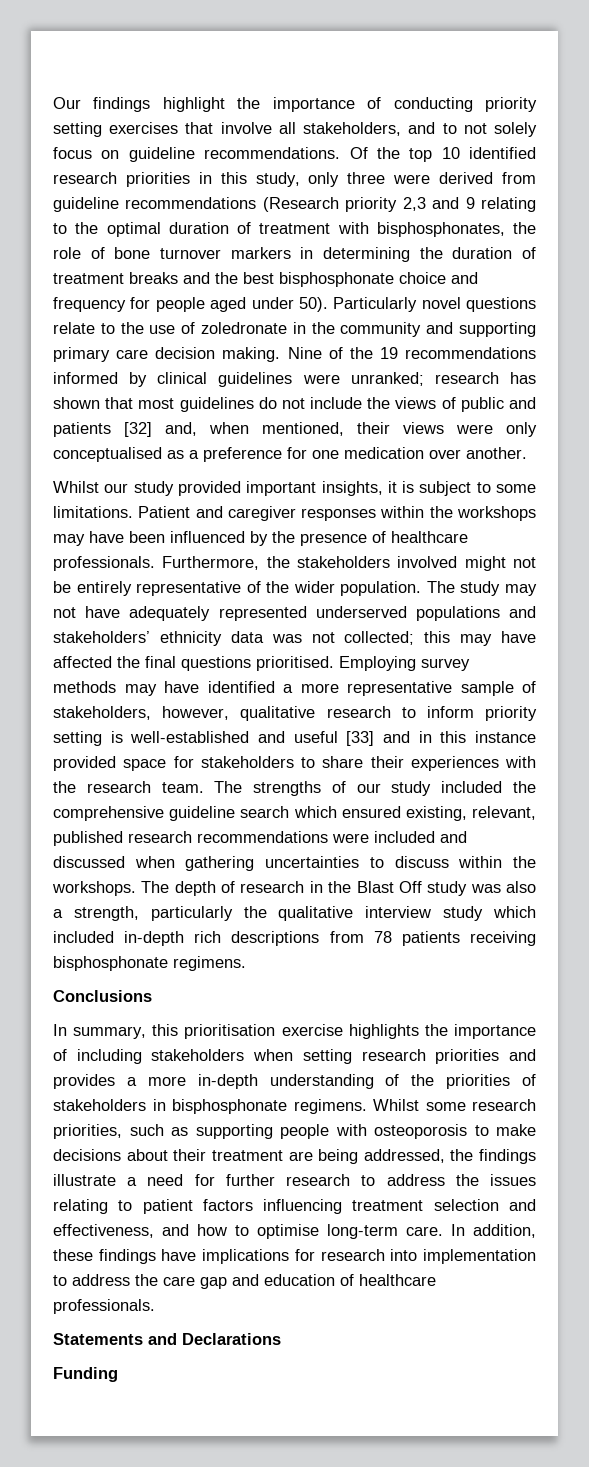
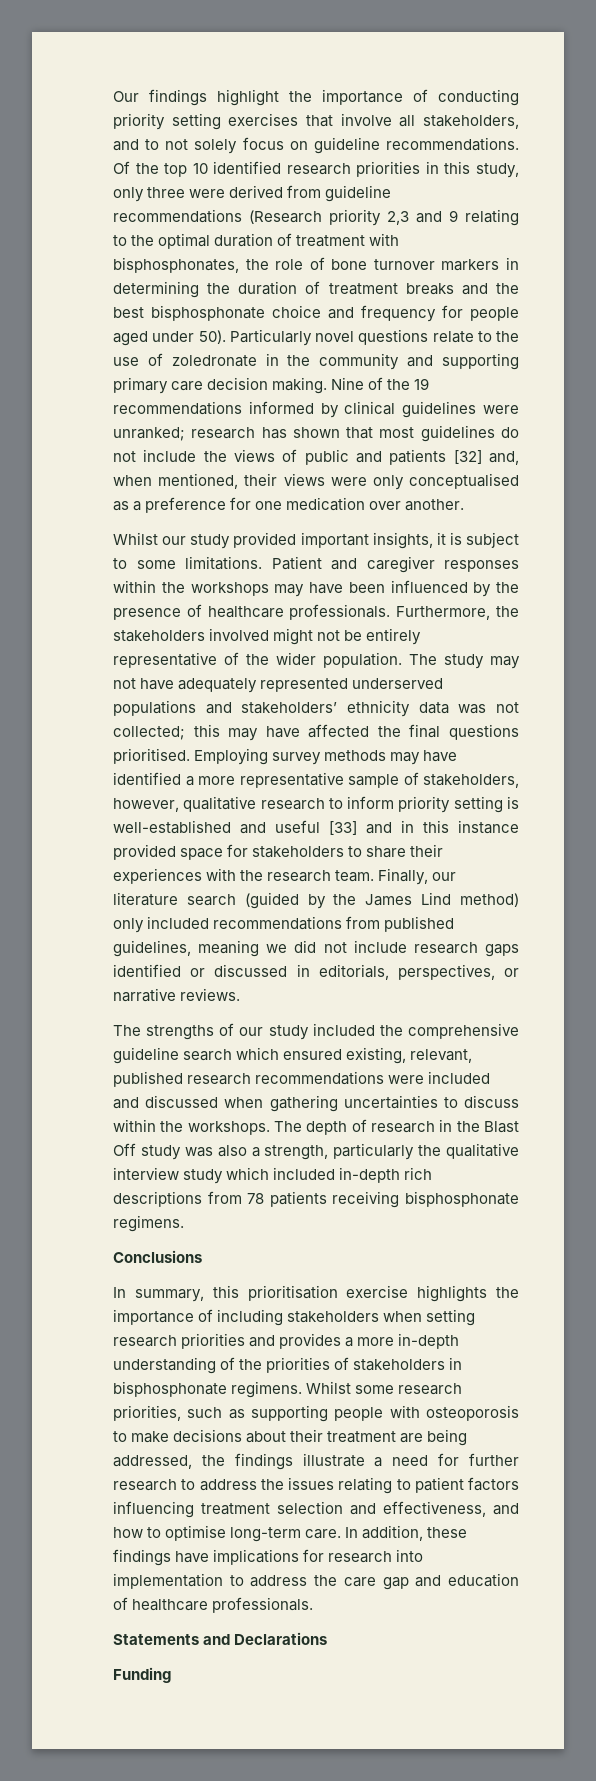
- Employing survey methods may have identified a more representative sample of stakeholders, however, qualitative research to inform priority setting is well-established and useful [33] and in this instance provided space for stakeholders to share their experiences with the research team. The strengths of our study included the comprehensive guideline search which ensured existing, relevant, published research recommendations were included and discussed when gathering uncertainties to discuss within the workshops.
+ Employing survey methods may have identified a more representative sample of stakeholders, however, qualitative research to inform priority setting is well-established and useful [33] and in this instance provided space for stakeholders to share their experiences with the research team. Finally, our literature search (guided by the James Lind method) only included recommendations from published guidelines, meaning we did not include research gaps identified or discussed in editorials, perspectives, or narrative reviews.
+ The strengths of our study included the comprehensive guideline search which ensured existing, relevant, published research recommendations were included and discussed when gathering uncertainties to discuss within the workshops.

